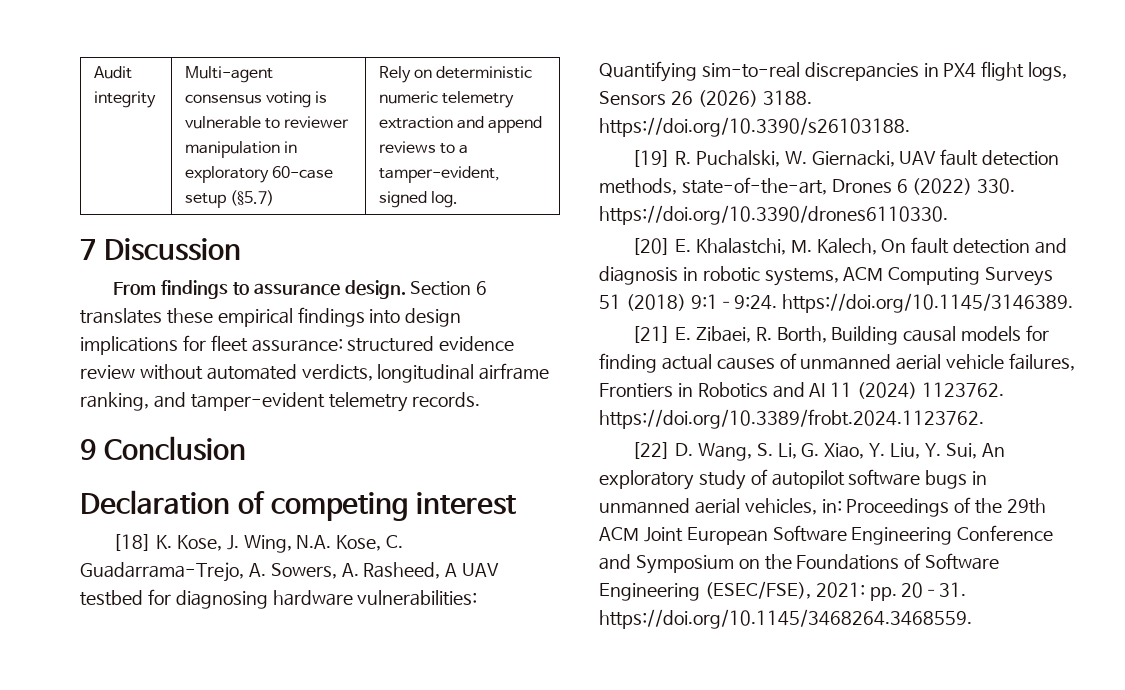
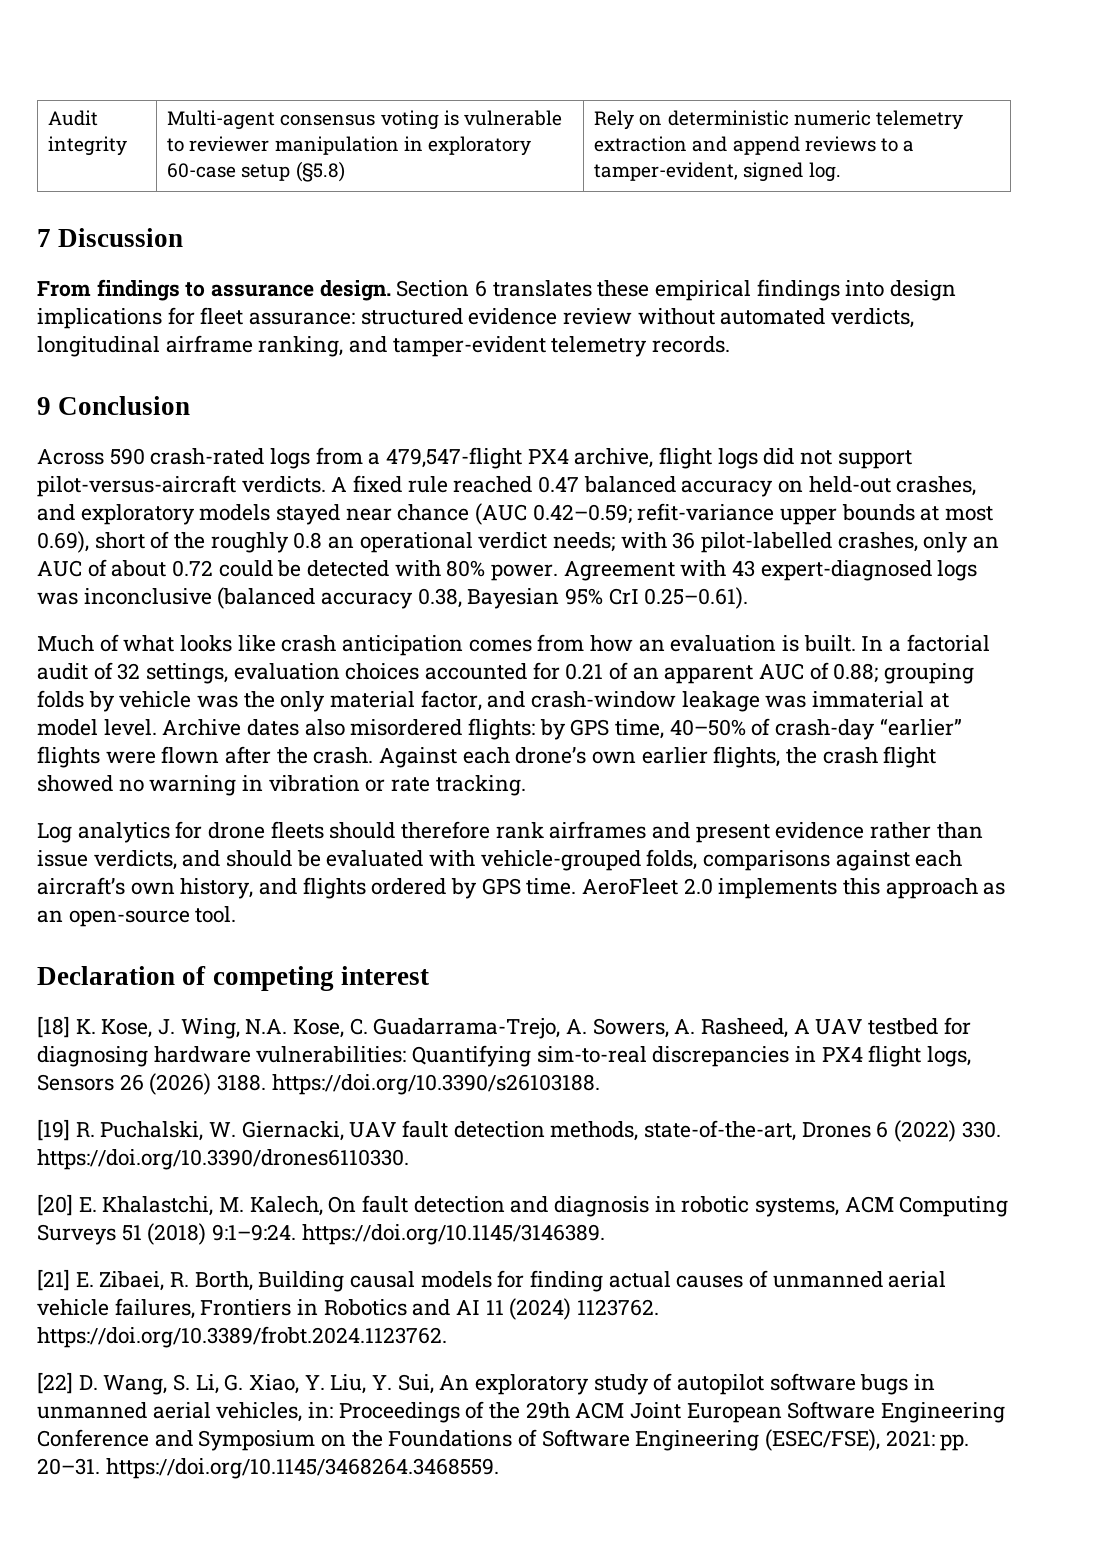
- Audit integrity | Multi-agent consensus voting is vulnerable to reviewer manipulation in exploratory 60-case setup (§5.7) | Rely on deterministic numeric telemetry extraction and append reviews to a tamper-evident, signed log.
+ Audit integrity | Multi-agent consensus voting is vulnerable to reviewer manipulation in exploratory 60-case setup (§5.8) | Rely on deterministic numeric telemetry extraction and append reviews to a tamper-evident, signed log.
+ Across 590 crash-rated logs from a 479,547-flight PX4 archive, flight logs did not support pilot-versus-aircraft verdicts. A fixed rule reached 0.47 balanced accuracy on held-out crashes, and exploratory models stayed near chance (AUC 0.42–0.59; refit-variance upper bounds at most 0.69), short of the roughly 0.8 an operational verdict needs; with 36 pilot-labelled crashes, only an AUC of about 0.72 could be detected with 80% power. Agreement with 43 expert-diagnosed logs was inconclusive (balanced accuracy 0.38, Bayesian 95% CrI 0.25–0.61).
+ Much of what looks like crash anticipation comes from how an evaluation is built. In a factorial audit of 32 settings, evaluation choices accounted for 0.21 of an apparent AUC of 0.88; grouping folds by vehicle was the only material factor, and crash-window leakage was immaterial at model level. Archive dates also misordered flights: by GPS time, 40–50% of crash-day “earlier” flights were flown after the crash. Against each drone’s own earlier flights, the crash flight showed no warning in vibration or rate tracking.
+ Log analytics for drone fleets should therefore rank airframes and present evidence rather than issue verdicts, and should be evaluated with vehicle-grouped folds, comparisons against each aircraft’s own history, and flights ordered by GPS time. AeroFleet 2.0 implements this approach as an open-source tool.

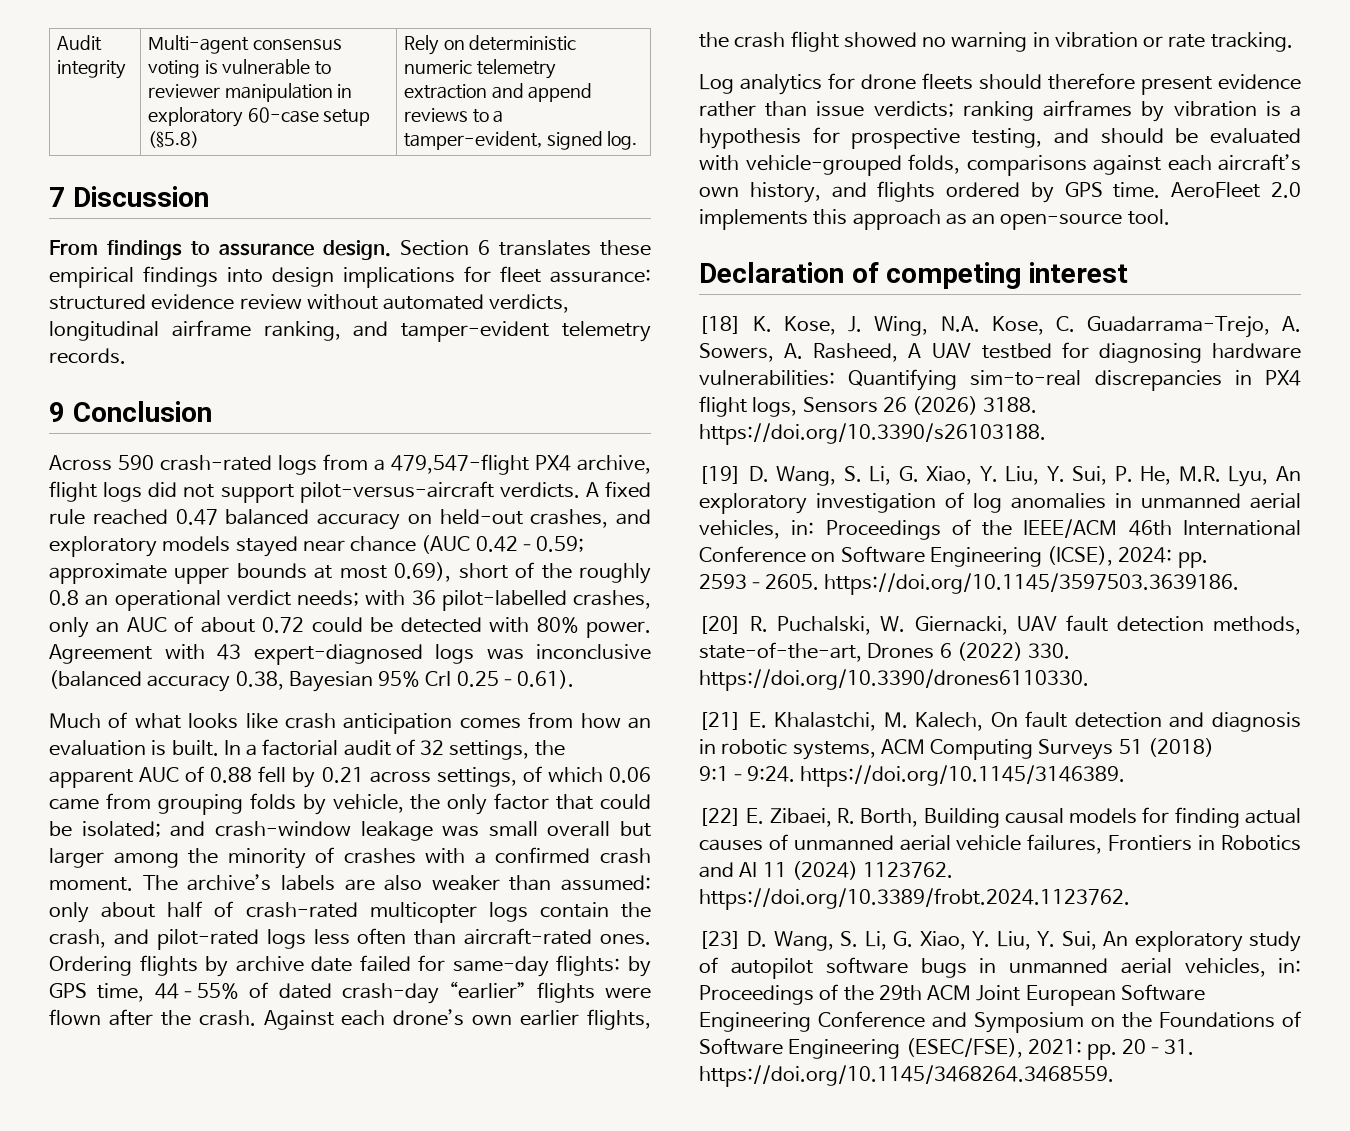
- A fixed rule reached 0.47 balanced accuracy on held-out crashes, and exploratory models stayed near chance (AUC 0.42–0.59; refit-variance upper bounds at most 0.69), short of the roughly 0.8 an operational verdict needs; with 36 pilot-labelled crashes, only an AUC of about 0.72 could be detected with 80% power.
+ A fixed rule reached 0.47 balanced accuracy on held-out crashes, and exploratory models stayed near chance (AUC 0.42–0.59; approximate upper bounds at most 0.69), short of the roughly 0.8 an operational verdict needs; with 36 pilot-labelled crashes, only an AUC of about 0.72 could be detected with 80% power.
- In a factorial audit of 32 settings, evaluation choices accounted for 0.21 of an apparent AUC of 0.88; grouping folds by vehicle was the only material factor, and crash-window leakage was immaterial at model level. Archive dates also misordered flights: by GPS time, 40–50% of crash-day “earlier” flights were flown after the crash.
+ In a factorial audit of 32 settings, the apparent AUC of 0.88 fell by 0.21 across settings, of which 0.06 came from grouping folds by vehicle, the only factor that could be isolated; and crash-window leakage was small overall but larger among the minority of crashes with a confirmed crash moment. The archive’s labels are also weaker than assumed: only about half of crash-rated multicopter logs contain the crash, and pilot-rated logs less often than aircraft-rated ones. Ordering flights by archive date failed for same-day flights: by GPS time, 44–55% of dated crash-day “earlier” flights were flown after the crash.
- Log analytics for drone fleets should therefore rank airframes and present evidence rather than issue verdicts, and should be evaluated with vehicle-grouped folds, comparisons against each aircraft’s own history, and flights ordered by GPS time.
+ Log analytics for drone fleets should therefore present evidence rather than issue verdicts; ranking airframes by vibration is a hypothesis for prospective testing, and should be evaluated with vehicle-grouped folds, comparisons against each aircraft’s own history, and flights ordered by GPS time.
- [19] R. Puchalski, W. Giernacki, UAV fault detection methods, state-of-the-art, Drones 6 (2022) 330. https://doi.org/10.3390/drones6110330.
+ [19] D. Wang, S. Li, G. Xiao, Y. Liu, Y. Sui, P. He, M.R. Lyu, An exploratory investigation of log anomalies in unmanned aerial vehicles, in: Proceedings of the IEEE/ACM 46th International Conference on Software Engineering (ICSE), 2024: pp. 2593–2605. https://doi.org/10.1145/3597503.3639186.
+ [20] R. Puchalski, W. Giernacki, UAV fault detection methods, state-of-the-art, Drones 6 (2022) 330. https://doi.org/10.3390/drones6110330.
- [20] E. Khalastchi, M. Kalech, On fault detection and diagnosis in robotic systems, ACM Computing Surveys 51 (2018) 9:1–9:24. https://doi.org/10.1145/3146389.
+ [21] E. Khalastchi, M. Kalech, On fault detection and diagnosis in robotic systems, ACM Computing Surveys 51 (2018) 9:1–9:24. https://doi.org/10.1145/3146389.
- [21] E. Zibaei, R. Borth, Building causal models for finding actual causes of unmanned aerial vehicle failures, Frontiers in Robotics and AI 11 (2024) 1123762. https://doi.org/10.3389/frobt.2024.1123762.
+ [22] E. Zibaei, R. Borth, Building causal models for finding actual causes of unmanned aerial vehicle failures, Frontiers in Robotics and AI 11 (2024) 1123762. https://doi.org/10.3389/frobt.2024.1123762.
- [22] D. Wang, S. Li, G. Xiao, Y. Liu, Y. Sui, An exploratory study of autopilot software bugs in unmanned aerial vehicles, in: Proceedings of the 29th ACM Joint European Software Engineering Conference and Symposium on the Foundations of Software Engineering (ESEC/FSE), 2021: pp. 20–31. https://doi.org/10.1145/3468264.3468559.
+ [23] D. Wang, S. Li, G. Xiao, Y. Liu, Y. Sui, An exploratory study of autopilot software bugs in unmanned aerial vehicles, in: Proceedings of the 29th ACM Joint European Software Engineering Conference and Symposium on the Foundations of Software Engineering (ESEC/FSE), 2021: pp. 20–31. https://doi.org/10.1145/3468264.3468559.

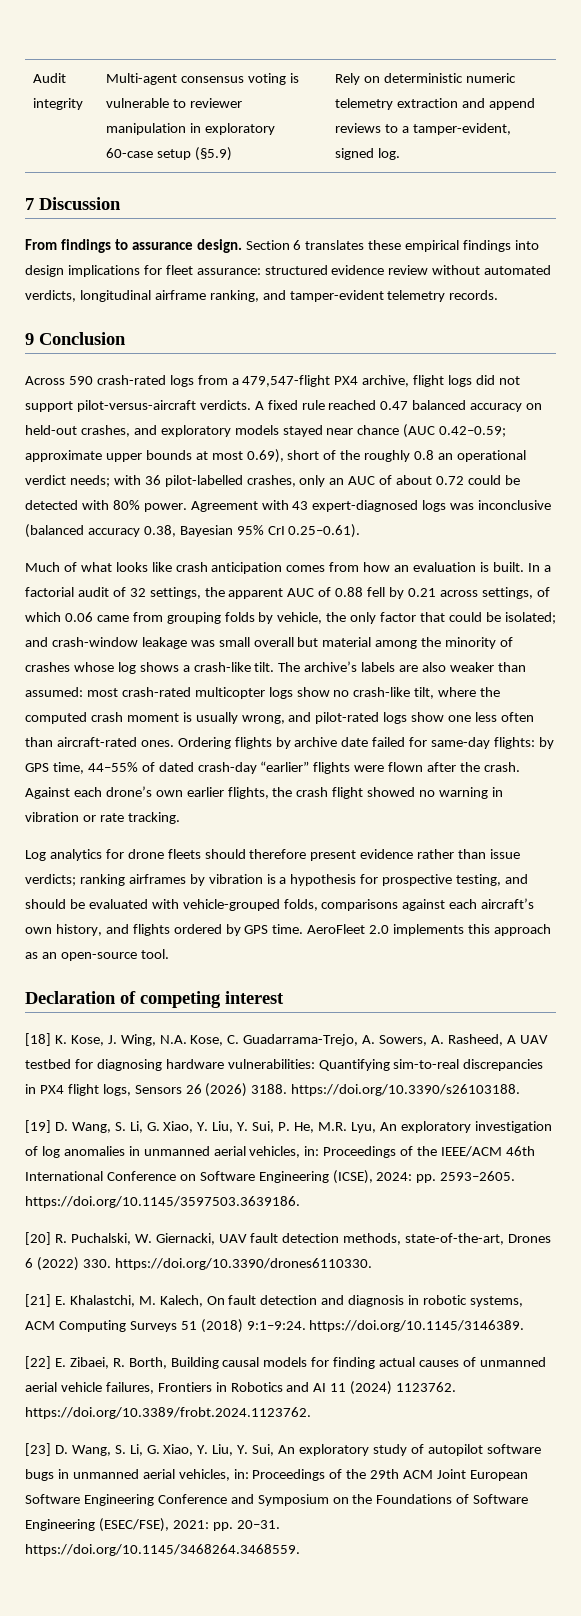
- Audit integrity | Multi-agent consensus voting is vulnerable to reviewer manipulation in exploratory 60-case setup (§5.8) | Rely on deterministic numeric telemetry extraction and append reviews to a tamper-evident, signed log.
+ Audit integrity | Multi-agent consensus voting is vulnerable to reviewer manipulation in exploratory 60-case setup (§5.9) | Rely on deterministic numeric telemetry extraction and append reviews to a tamper-evident, signed log.
- In a factorial audit of 32 settings, the apparent AUC of 0.88 fell by 0.21 across settings, of which 0.06 came from grouping folds by vehicle, the only factor that could be isolated; and crash-window leakage was small overall but larger among the minority of crashes with a confirmed crash moment.
+ In a factorial audit of 32 settings, the apparent AUC of 0.88 fell by 0.21 across settings, of which 0.06 came from grouping folds by vehicle, the only factor that could be isolated; and crash-window leakage was small overall but material among the minority of crashes whose log shows a crash-like tilt.
- The archive’s labels are also weaker than assumed: only about half of crash-rated multicopter logs contain the crash, and pilot-rated logs less often than aircraft-rated ones.
+ The archive’s labels are also weaker than assumed: most crash-rated multicopter logs show no crash-like tilt, where the computed crash moment is usually wrong, and pilot-rated logs show one less often than aircraft-rated ones.

